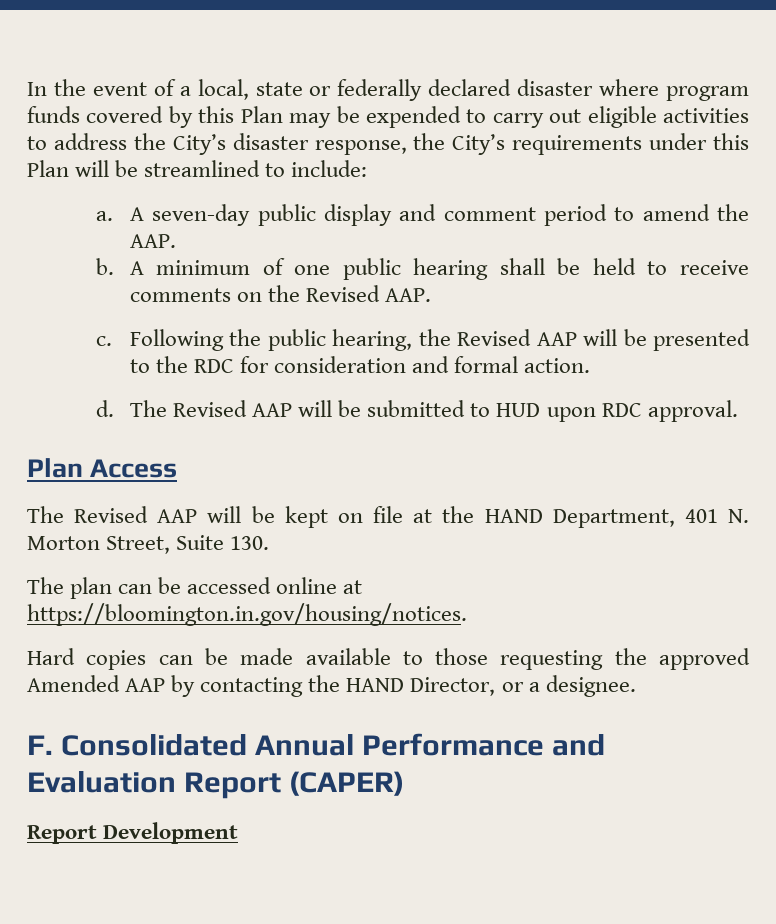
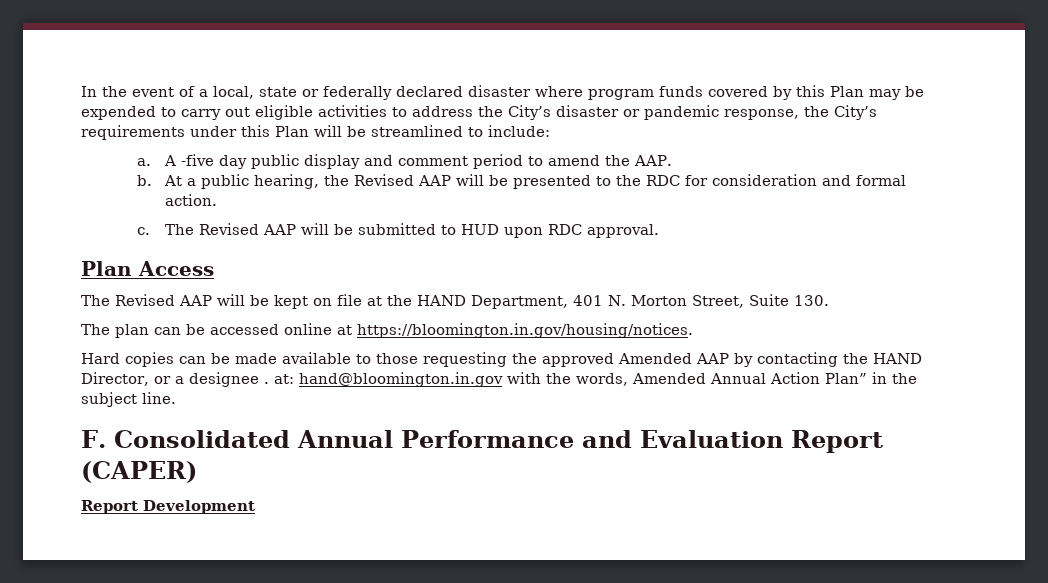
- In the event of a local, state or federally declared disaster where program funds covered by this Plan may be expended to carry out eligible activities to address the City’s disaster response, the City’s requirements under this Plan will be streamlined to include:
+ In the event of a local, state or federally declared disaster where program funds covered by this Plan may be expended to carry out eligible activities to address the City’s disaster or pandemic response, the City’s requirements under this Plan will be streamlined to include:
- A seven-day public display and comment period to amend the AAP.
+ A -five day public display and comment period to amend the AAP.
- A minimum of one public hearing shall be held to receive comments on the Revised AAP.
- c. Following the public hearing, the Revised AAP will be presented to the RDC for consideration and formal action.
+ At a public hearing, the Revised AAP will be presented to the RDC for consideration and formal action.
- d.
+ c.
- Hard copies can be made available to those requesting the approved Amended AAP by contacting the HAND Director, or a designee.
+ Hard copies can be made available to those requesting the approved Amended AAP by contacting the HAND Director, or a designee . at: hand@bloomington.in.gov with the words, Amended Annual Action Plan” in the subject line.

